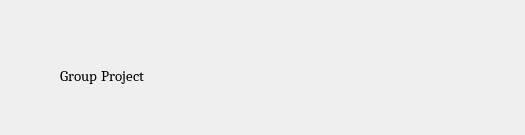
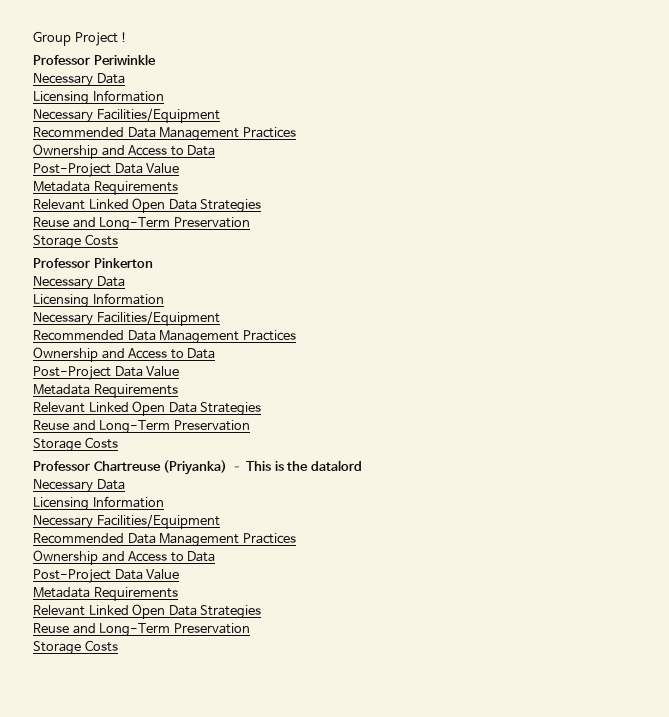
- Group Project
+ Group Project !
+ Professor Periwinkle
+ Necessary Data
+ Licensing Information
+ Necessary Facilities/Equipment
+ Recommended Data Management Practices
+ Ownership and Access to Data
+ Post-Project Data Value
+ Metadata Requirements
+ Relevant Linked Open Data Strategies
+ Reuse and Long-Term Preservation
+ Storage Costs
+ Professor Pinkerton
+ Necessary Data
+ Licensing Information
+ Necessary Facilities/Equipment
+ Recommended Data Management Practices
+ Ownership and Access to Data
+ Post-Project Data Value
+ Metadata Requirements
+ Relevant Linked Open Data Strategies
+ Reuse and Long-Term Preservation
+ Storage Costs
+ Professor Chartreuse (Priyanka) – This is the datalord
+ Necessary Data
+ Licensing Information
+ Necessary Facilities/Equipment
+ Recommended Data Management Practices
+ Ownership and Access to Data
+ Post-Project Data Value
+ Metadata Requirements
+ Relevant Linked Open Data Strategies
+ Reuse and Long-Term Preservation
+ Storage Costs

